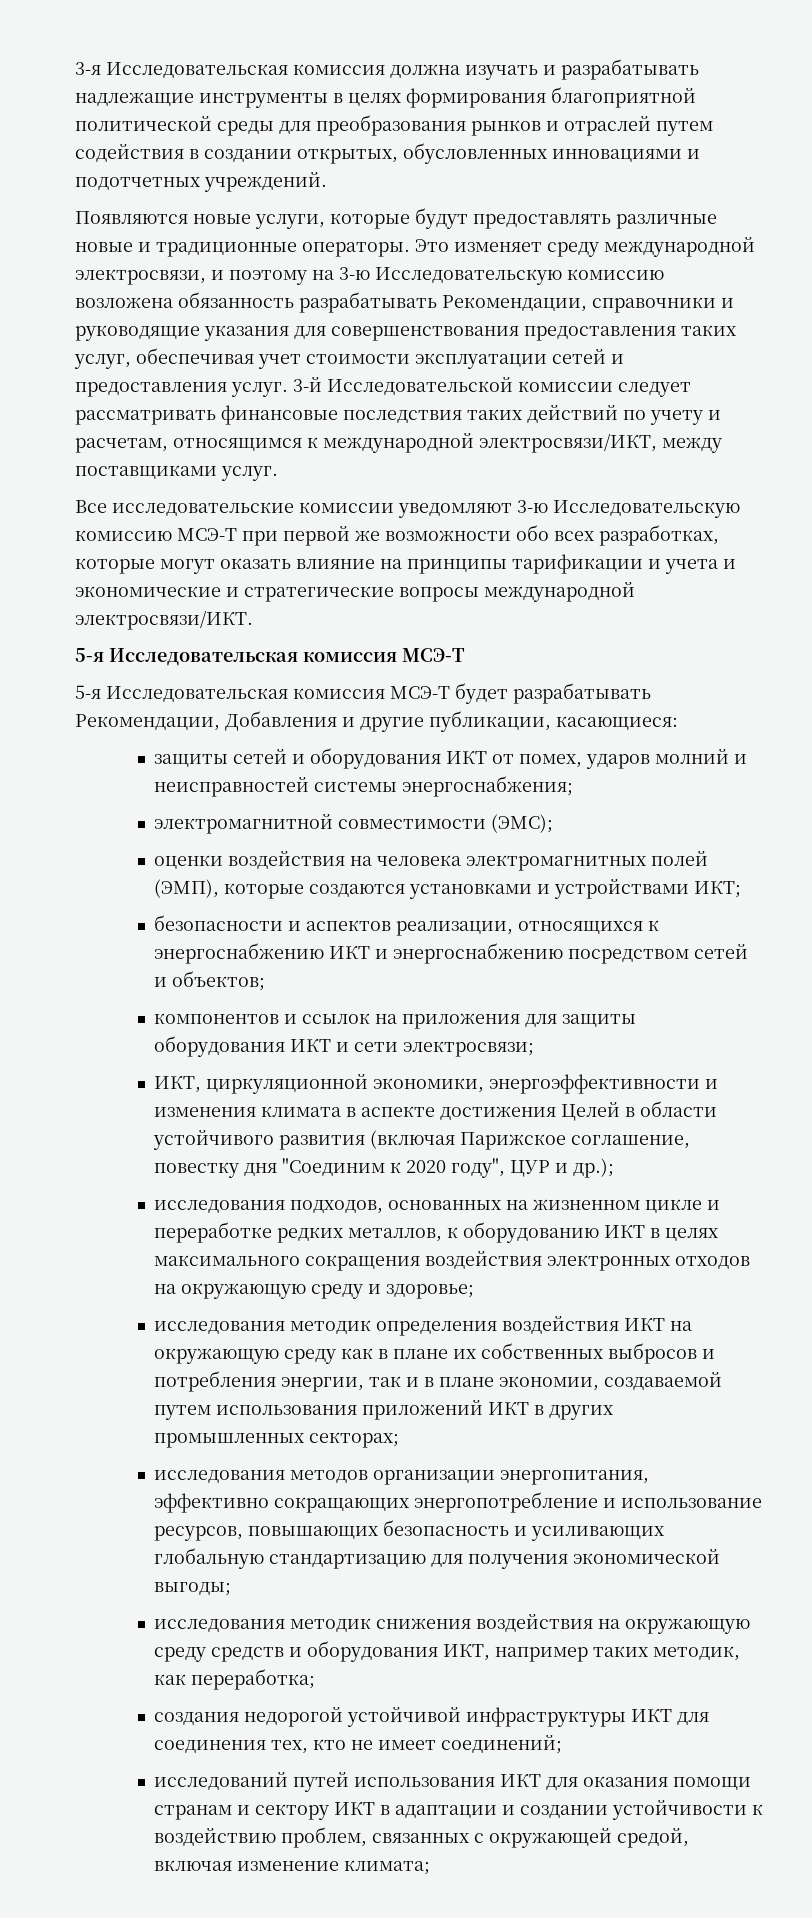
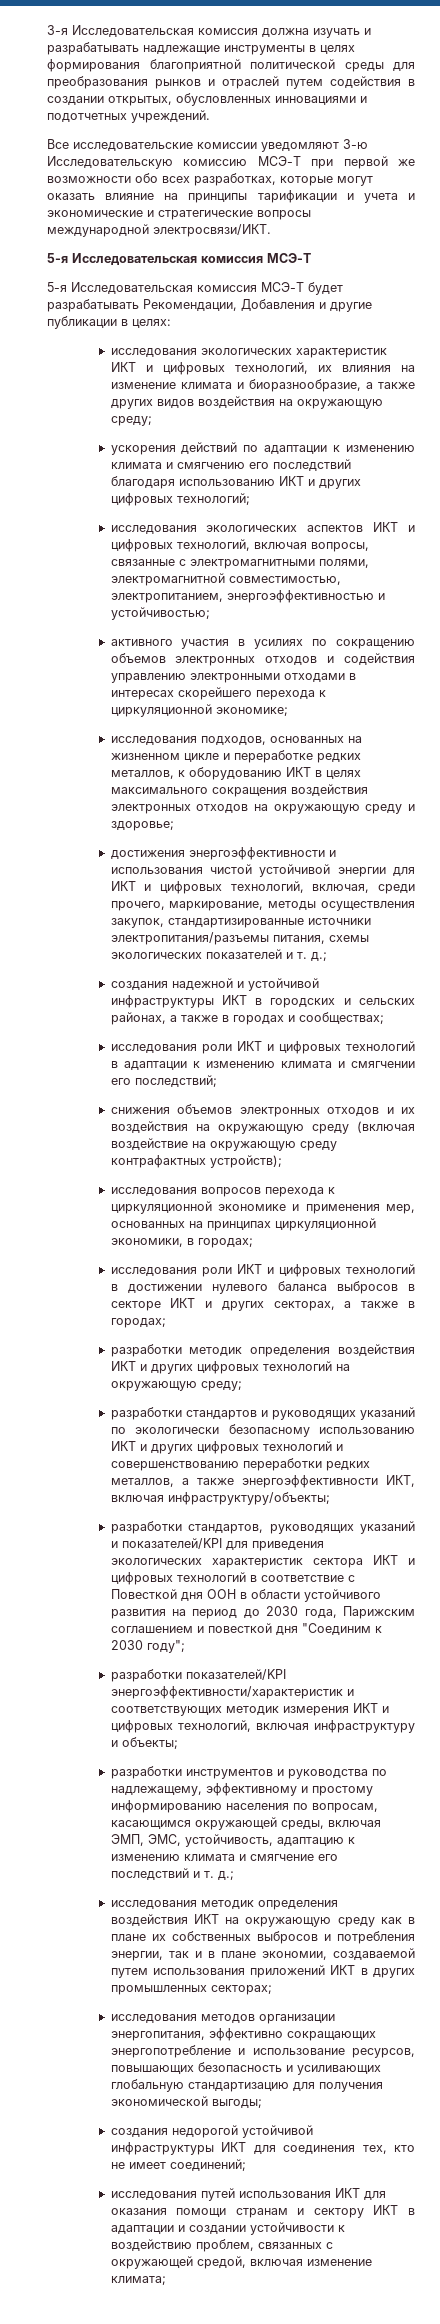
- Появляются новые услуги, которые будут предоставлять различные новые и традиционные операторы. Это изменяет среду международной электросвязи, и поэтому на 3-ю Исследовательскую комиссию возложена обязанность разрабатывать Рекомендации, справочники и руководящие указания для совершенствования предоставления таких услуг, обеспечивая учет стоимости эксплуатации сетей и предоставления услуг. 3-й Исследовательской комиссии следует рассматривать финансовые последствия таких действий по учету и расчетам, относящимся к международной электросвязи/ИКТ, между поставщиками услуг.
- 5-я Исследовательская комиссия МСЭ-Т будет разрабатывать Рекомендации, Добавления и другие публикации, касающиеся:
- защиты сетей и оборудования ИКТ от помех, ударов молний и неисправностей системы энергоснабжения;
- электромагнитной совместимости (ЭМС);
- оценки воздействия на человека электромагнитных полей (ЭМП), которые создаются установками и устройствами ИКТ;
- безопасности и аспектов реализации, относящихся к энергоснабжению ИКТ и энергоснабжению посредством сетей и объектов;
- компонентов и ссылок на приложения для защиты оборудования ИКТ и сети электросвязи;
- ИКТ, циркуляционной экономики, энергоэффективности и изменения климата в аспекте достижения Целей в области устойчивого развития (включая Парижское соглашение, повестку дня "Соединим к 2020 году", ЦУР и др.);
+ 5-я Исследовательская комиссия МСЭ-Т будет разрабатывать Рекомендации, Добавления и другие публикации в целях:
+ исследования экологических характеристик ИКТ и цифровых технологий, их влияния на изменение климата и биоразнообразие, а также других видов воздействия на окружающую среду;
+ ускорения действий по адаптации к изменению климата и смягчению его последствий благодаря использованию ИКТ и других цифровых технологий;
+ исследования экологических аспектов ИКТ и цифровых технологий, включая вопросы, связанные с электромагнитными полями, электромагнитной совместимостью, электропитанием, энергоэффективностью и устойчивостью;
+ активного участия в усилиях по сокращению объемов электронных отходов и содействия управлению электронными отходами в интересах скорейшего перехода к циркуляционной экономике;
+ достижения энергоэффективности и использования чистой устойчивой энергии для ИКТ и цифровых технологий, включая, среди прочего, маркирование, методы осуществления закупок, стандартизированные источники электропитания/разъемы питания, схемы экологических показателей и т. д.;
+ создания надежной и устойчивой инфраструктуры ИКТ в городских и сельских районах, а также в городах и сообществах;
+ исследования роли ИКТ и цифровых технологий в адаптации к изменению климата и смягчении его последствий;
+ снижения объемов электронных отходов и их воздействия на окружающую среду (включая воздействие на окружающую среду контрафактных устройств);
+ исследования вопросов перехода к циркуляционной экономике и применения мер, основанных на принципах циркуляционной экономики, в городах;
+ исследования роли ИКТ и цифровых технологий в достижении нулевого баланса выбросов в секторе ИКТ и других секторах, а также в городах;
+ разработки методик определения воздействия ИКТ и других цифровых технологий на окружающую среду;
+ разработки стандартов и руководящих указаний по экологически безопасному использованию ИКТ и других цифровых технологий и совершенствованию переработки редких металлов, а также энергоэффективности ИКТ, включая инфраструктуру/объекты;
+ разработки стандартов, руководящих указаний и показателей/KPI для приведения экологических характеристик сектора ИКТ и цифровых технологий в соответствие с Повесткой дня ООН в области устойчивого развития на период до 2030 года, Парижским соглашением и повесткой дня "Соединим к 2030 году";
+ разработки показателей/KPI энергоэффективности/характеристик и соответствующих методик измерения ИКТ и цифровых технологий, включая инфраструктуру и объекты;
+ разработки инструментов и руководства по надлежащему, эффективному и простому информированию населения по вопросам, касающимся окружающей среды, включая ЭМП, ЭМС, устойчивость, адаптацию к изменению климата и смягчение его последствий и т. д.;
- исследования методик снижения воздействия на окружающую среду средств и оборудования ИКТ, например таких методик, как переработка;
- исследований путей использования ИКТ для оказания помощи странам и сектору ИКТ в адаптации и создании устойчивости к воздействию проблем, связанных с окружающей средой, включая изменение климата;
+ исследования путей использования ИКТ для оказания помощи странам и сектору ИКТ в адаптации и создании устойчивости к воздействию проблем, связанных с окружающей средой, включая изменение климата;

